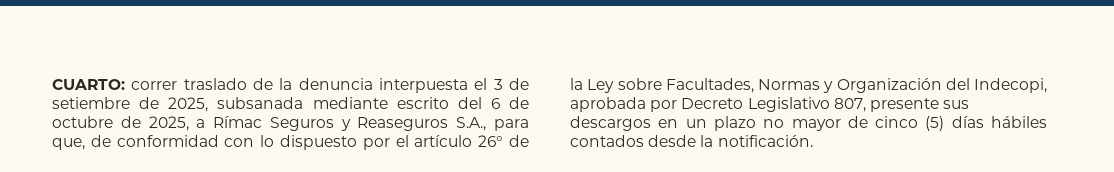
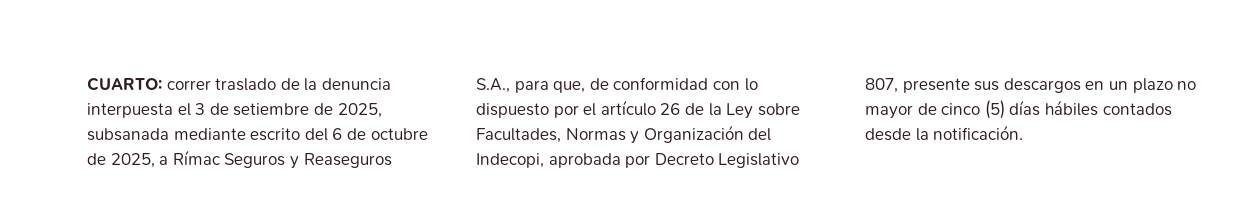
- correr traslado de la denuncia interpuesta el 3 de setiembre de 2025, subsanada mediante escrito del 6 de octubre de 2025, a Rímac Seguros y Reaseguros S.A., para que, de conformidad con lo dispuesto por el artículo 26° de la Ley sobre Facultades, Normas y Organización del Indecopi, aprobada por Decreto Legislativo 807, presente sus descargos en un plazo no mayor de cinco (5) días hábiles contados desde la notificación.
+ correr traslado de la denuncia interpuesta el 3 de setiembre de 2025, subsanada mediante escrito del 6 de octubre de 2025, a Rímac Seguros y Reaseguros S.A., para que, de conformidad con lo dispuesto por el artículo 26 de la Ley sobre Facultades, Normas y Organización del Indecopi, aprobada por Decreto Legislativo 807, presente sus descargos en un plazo no mayor de cinco (5) días hábiles contados desde la notificación.

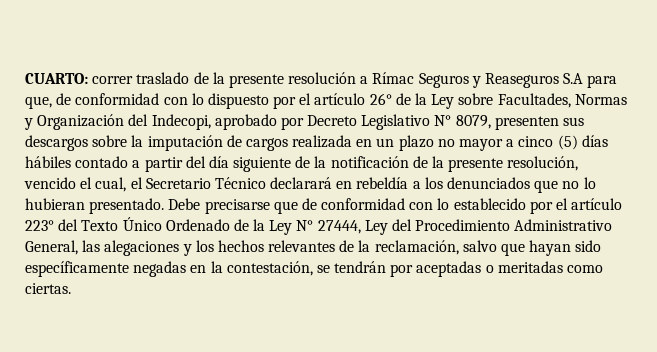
- CUARTO: correr traslado de la denuncia interpuesta el 3 de setiembre de 2025, subsanada mediante escrito del 6 de octubre de 2025, a Rímac Seguros y Reaseguros S.A., para que, de conformidad con lo dispuesto por el artículo 26 de la Ley sobre Facultades, Normas y Organización del Indecopi, aprobada por Decreto Legislativo 807, presente sus descargos en un plazo no mayor de cinco (5) días hábiles contados desde la notificación.
+ CUARTO: correr traslado de la presente resolución a Rímac Seguros y Reaseguros S.A para que, de conformidad con lo dispuesto por el artículo 26° de la Ley sobre Facultades, Normas y Organización del Indecopi, aprobado por Decreto Legislativo N° 8079, presenten sus descargos sobre la imputación de cargos realizada en un plazo no mayor a cinco (5) días hábiles contado a partir del día siguiente de la notificación de la presente resolución, vencido el cual, el Secretario Técnico declarará en rebeldía a los denunciados que no lo hubieran presentado. Debe precisarse que de conformidad con lo establecido por el artículo 223° del Texto Único Ordenado de la Ley N° 27444, Ley del Procedimiento Administrativo General, las alegaciones y los hechos relevantes de la reclamación, salvo que hayan sido específicamente negadas en la contestación, se tendrán por aceptadas o meritadas como ciertas.

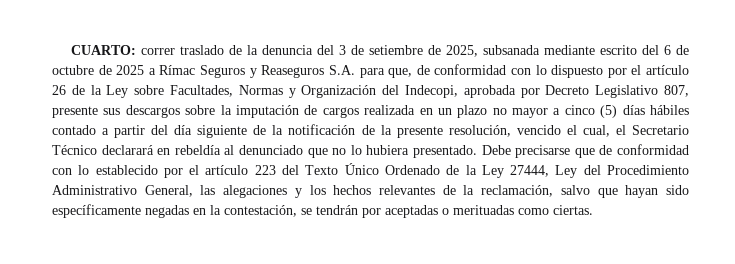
- correr traslado de la presente resolución a Rímac Seguros y Reaseguros S.A para que, de conformidad con lo dispuesto por el artículo 26° de la Ley sobre Facultades, Normas y Organización del Indecopi, aprobado por Decreto Legislativo N° 8079, presenten sus descargos sobre la imputación de cargos realizada en un plazo no mayor a cinco (5) días hábiles contado a partir del día siguiente de la notificación de la presente resolución, vencido el cual, el Secretario Técnico declarará en rebeldía a los denunciados que no lo hubieran presentado.
+ correr traslado de la denuncia del 3 de setiembre de 2025, subsanada mediante escrito del 6 de octubre de 2025 a Rímac Seguros y Reaseguros S.A. para que, de conformidad con lo dispuesto por el artículo 26 de la Ley sobre Facultades, Normas y Organización del Indecopi, aprobada por Decreto Legislativo 807, presente sus descargos sobre la imputación de cargos realizada en un plazo no mayor a cinco (5) días hábiles contado a partir del día siguiente de la notificación de la presente resolución, vencido el cual, el Secretario Técnico declarará en rebeldía al denunciado que no lo hubiera presentado.
- Debe precisarse que de conformidad con lo establecido por el artículo 223° del Texto Único Ordenado de la Ley N° 27444, Ley del Procedimiento Administrativo General, las alegaciones y los hechos relevantes de la reclamación, salvo que hayan sido específicamente negadas en la contestación, se tendrán por aceptadas o meritadas como ciertas.
+ Debe precisarse que de conformidad con lo establecido por el artículo 223 del Texto Único Ordenado de la Ley 27444, Ley del Procedimiento Administrativo General, las alegaciones y los hechos relevantes de la reclamación, salvo que hayan sido específicamente negadas en la contestación, se tendrán por aceptadas o merituadas como ciertas.

